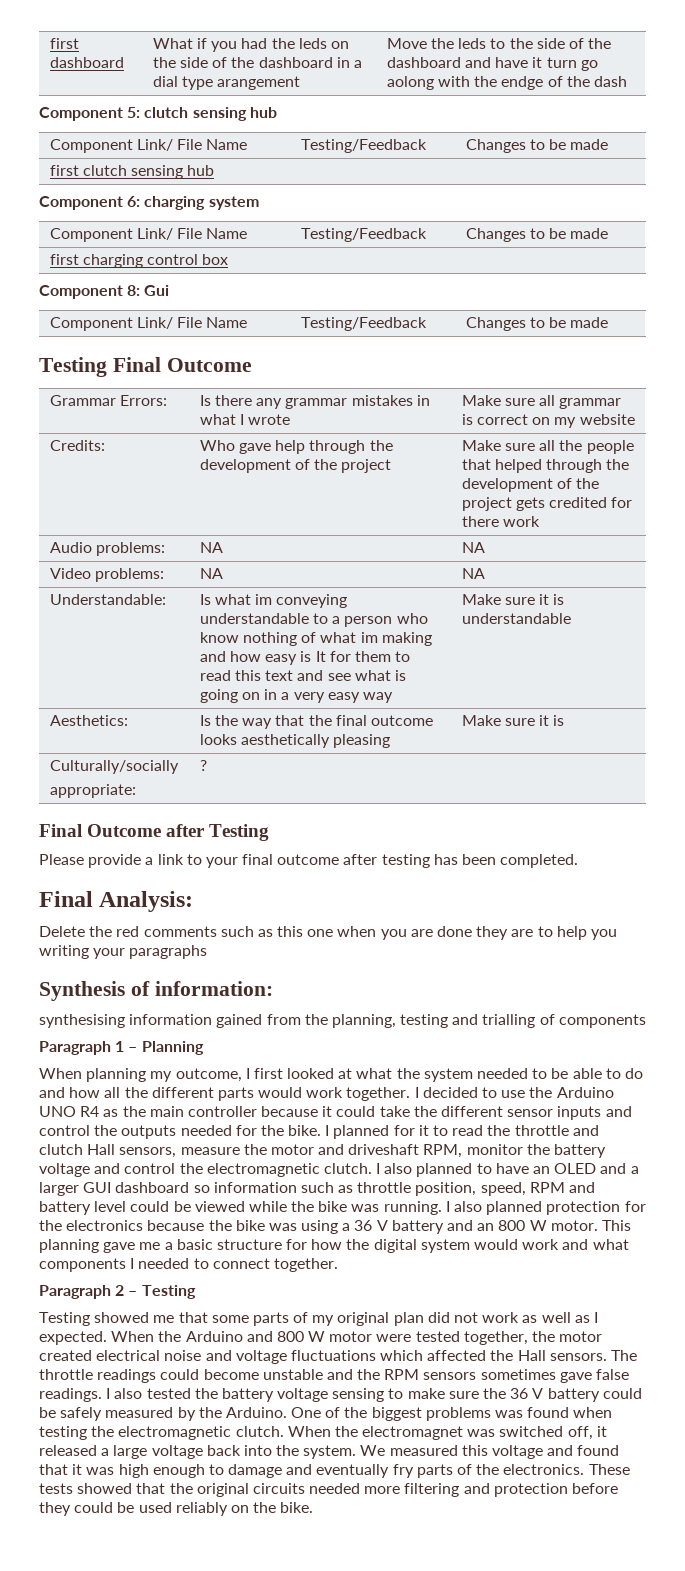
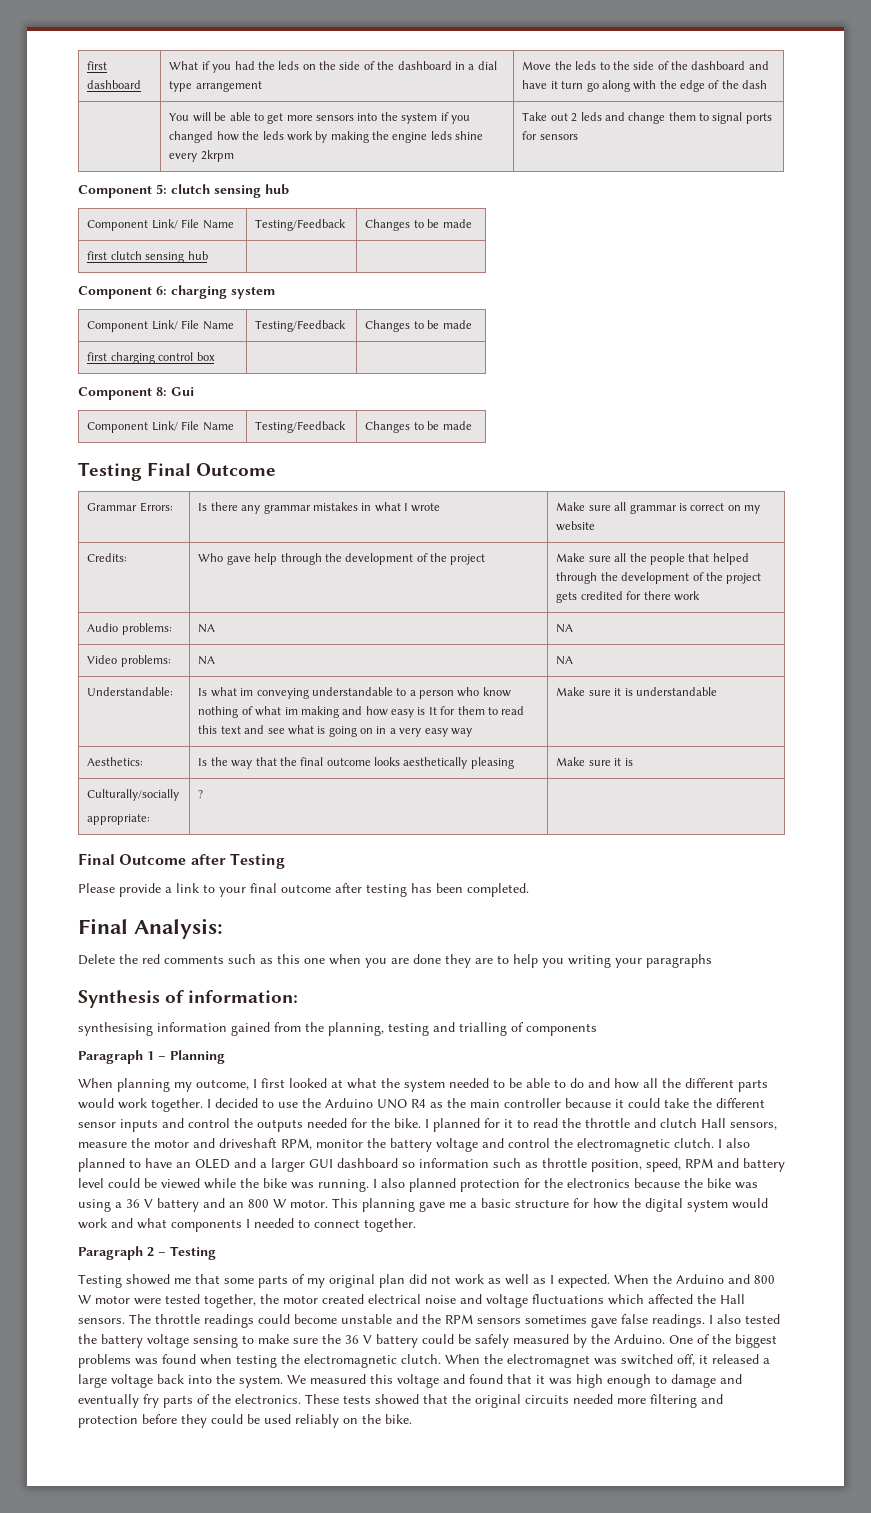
- first dashboard | What if you had the leds on the side of the dashboard in a dial type arangement | Move the leds to the side of the dashboard and have it turn go aolong with the endge of the dash
+ first dashboard | What if you had the leds on the side of the dashboard in a dial type arrangement | Move the leds to the side of the dashboard and have it turn go along with the edge of the dash
+ | You will be able to get more sensors into the system if you changed how the leds work by making the engine leds shine every 2krpm | Take out 2 leds and change them to signal ports for sensors

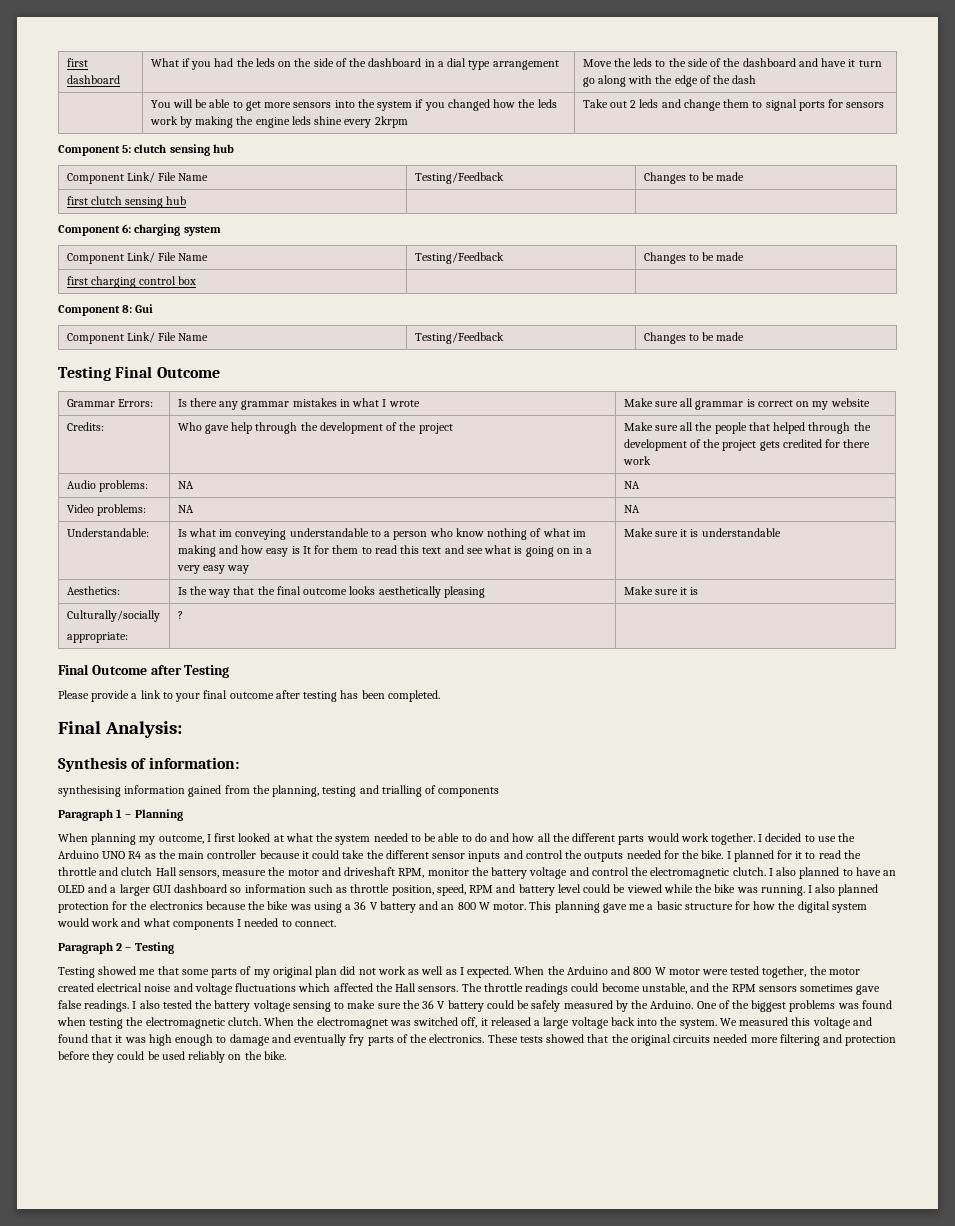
- Delete the red comments such as this one when you are done they are to help you writing your paragraphs
- This planning gave me a basic structure for how the digital system would work and what components I needed to connect together.
+ This planning gave me a basic structure for how the digital system would work and what components I needed to connect.
- The throttle readings could become unstable and the RPM sensors sometimes gave false readings.
+ The throttle readings could become unstable, and the RPM sensors sometimes gave false readings.

